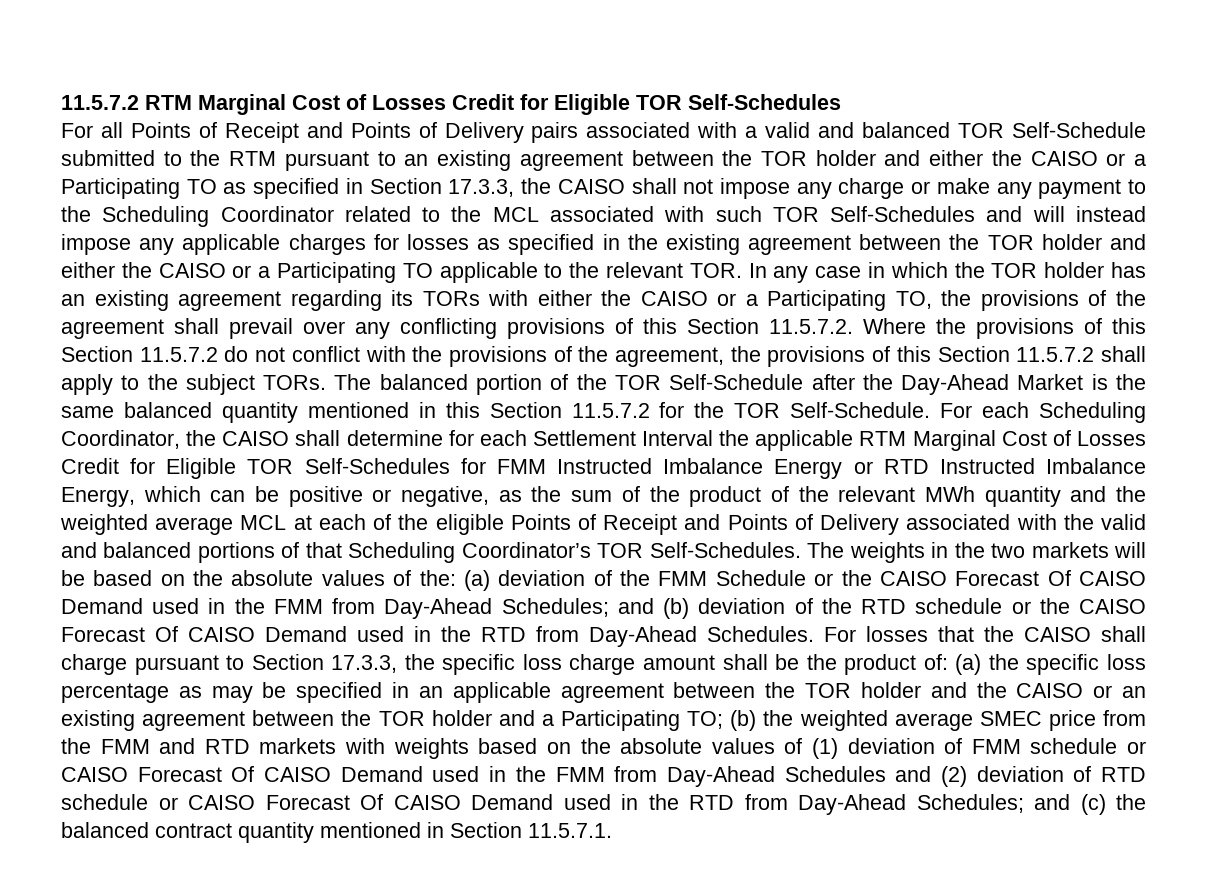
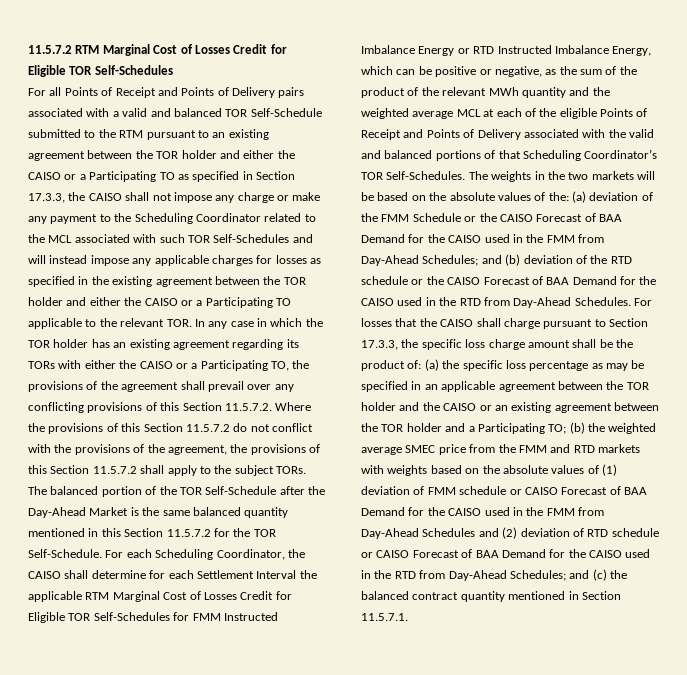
- The weights in the two markets will be based on the absolute values of the: (a) deviation of the FMM Schedule or the CAISO Forecast Of CAISO Demand used in the FMM from Day-Ahead Schedules; and (b) deviation of the RTD schedule or the CAISO Forecast Of CAISO Demand used in the RTD from Day-Ahead Schedules.
+ The weights in the two markets will be based on the absolute values of the: (a) deviation of the FMM Schedule or the CAISO Forecast of BAA Demand for the CAISO used in the FMM from Day-Ahead Schedules; and (b) deviation of the RTD schedule or the CAISO Forecast of BAA Demand for the CAISO used in the RTD from Day-Ahead Schedules.
- (b) the weighted average SMEC price from the FMM and RTD markets with weights based on the absolute values of (1) deviation of FMM schedule or CAISO Forecast Of CAISO Demand used in the FMM from Day-Ahead Schedules and (2) deviation of RTD schedule or CAISO Forecast Of CAISO Demand used in the RTD from Day-Ahead Schedules;
+ (b) the weighted average SMEC price from the FMM and RTD markets with weights based on the absolute values of (1) deviation of FMM schedule or CAISO Forecast of BAA Demand for the CAISO used in the FMM from Day-Ahead Schedules and (2) deviation of RTD schedule or CAISO Forecast of BAA Demand for the CAISO used in the RTD from Day-Ahead Schedules;

